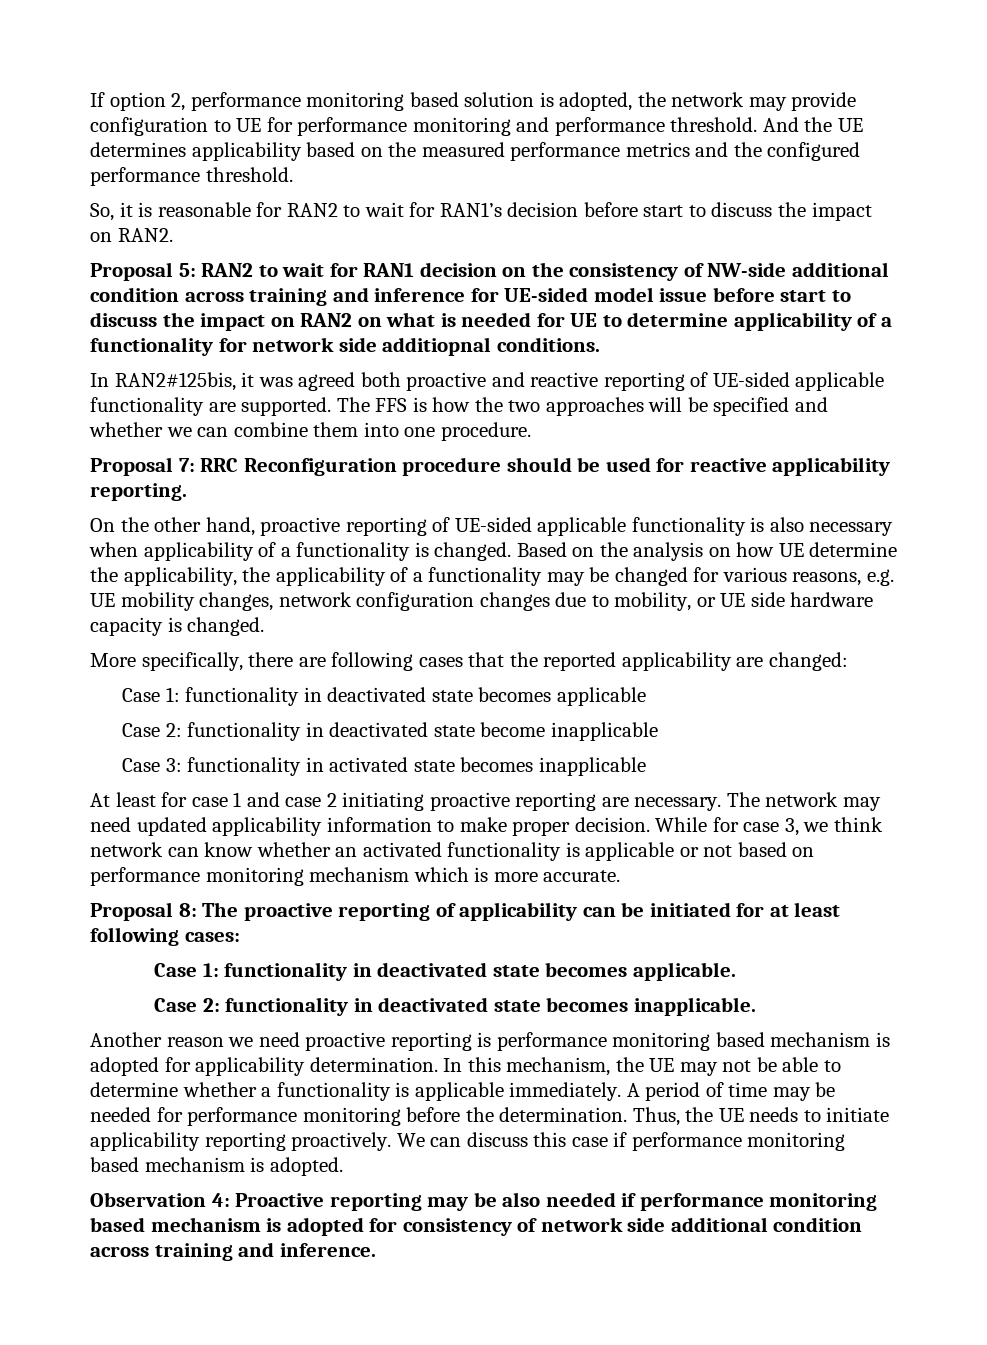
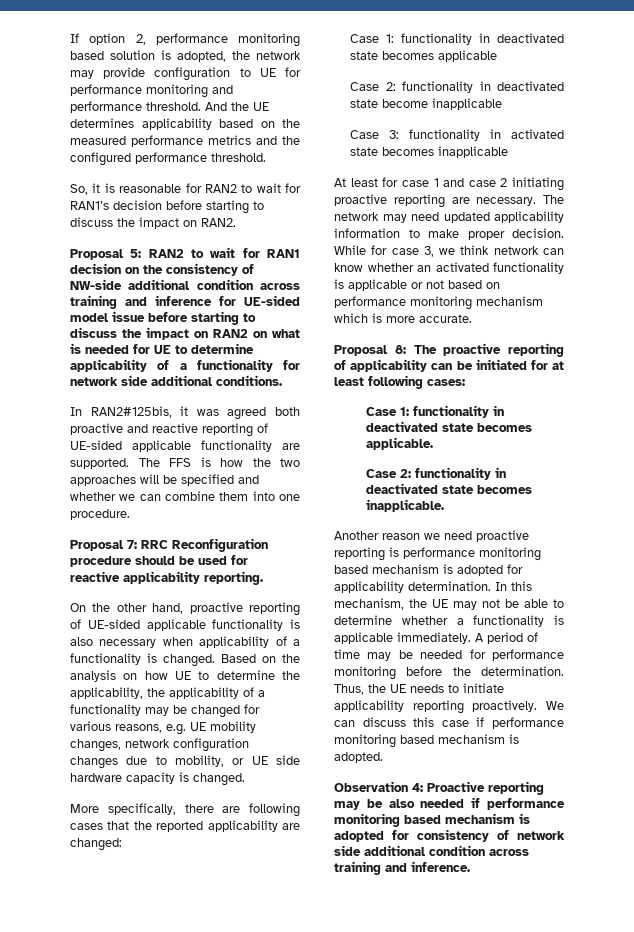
- So, it is reasonable for RAN2 to wait for RAN1’s decision before start to discuss the impact on RAN2.
+ So, it is reasonable for RAN2 to wait for RAN1’s decision before starting to discuss the impact on RAN2.
- Proposal 5: RAN2 to wait for RAN1 decision on the consistency of NW-side additional condition across training and inference for UE-sided model issue before start to discuss the impact on RAN2 on what is needed for UE to determine applicability of a functionality for network side additiopnal conditions.
+ Proposal 5: RAN2 to wait for RAN1 decision on the consistency of NW-side additional condition across training and inference for UE-sided model issue before starting to discuss the impact on RAN2 on what is needed for UE to determine applicability of a functionality for network side additional conditions.
- Based on the analysis on how UE determine the applicability, the applicability of a functionality may be changed for various reasons, e.g. UE mobility changes, network configuration changes due to mobility, or UE side hardware capacity is changed.
+ Based on the analysis on how UE to determine the applicability, the applicability of a functionality may be changed for various reasons, e.g. UE mobility changes, network configuration changes due to mobility, or UE side hardware capacity is changed.

